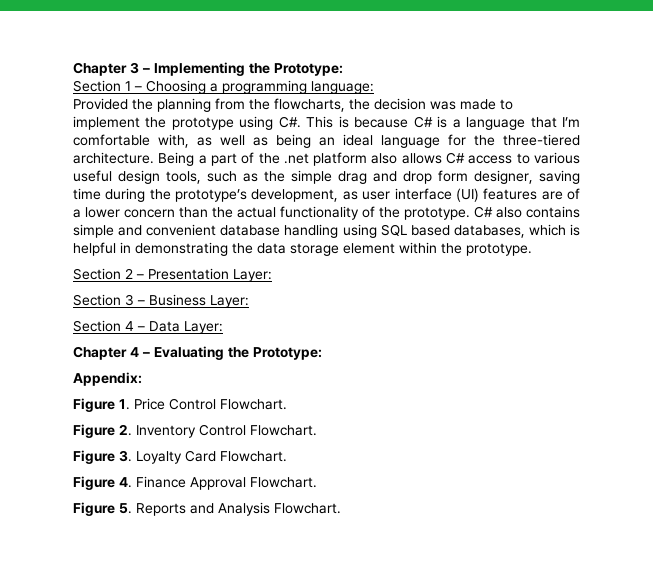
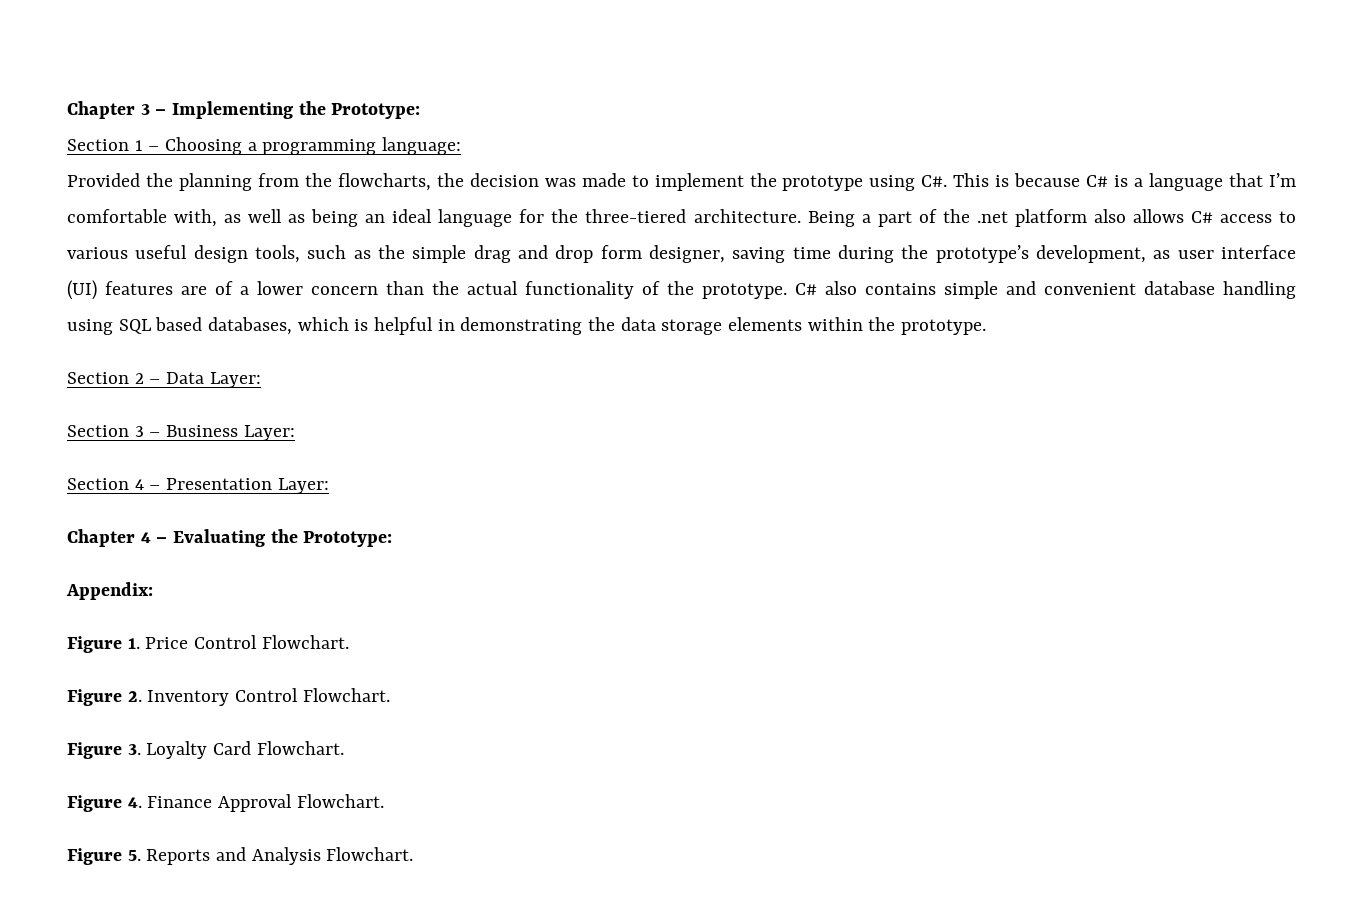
- C# also contains simple and convenient database handling using SQL based databases, which is helpful in demonstrating the data storage element within the prototype.
+ C# also contains simple and convenient database handling using SQL based databases, which is helpful in demonstrating the data storage elements within the prototype.
- Section 2 – Presentation Layer:
+ Section 2 – Data Layer:
- Section 4 – Data Layer:
+ Section 4 – Presentation Layer:

